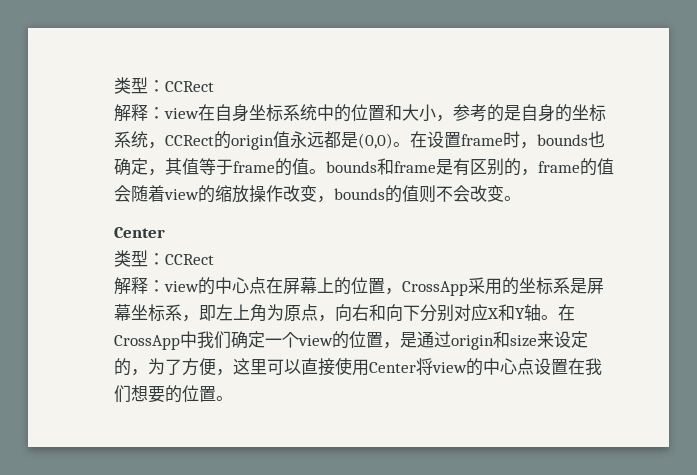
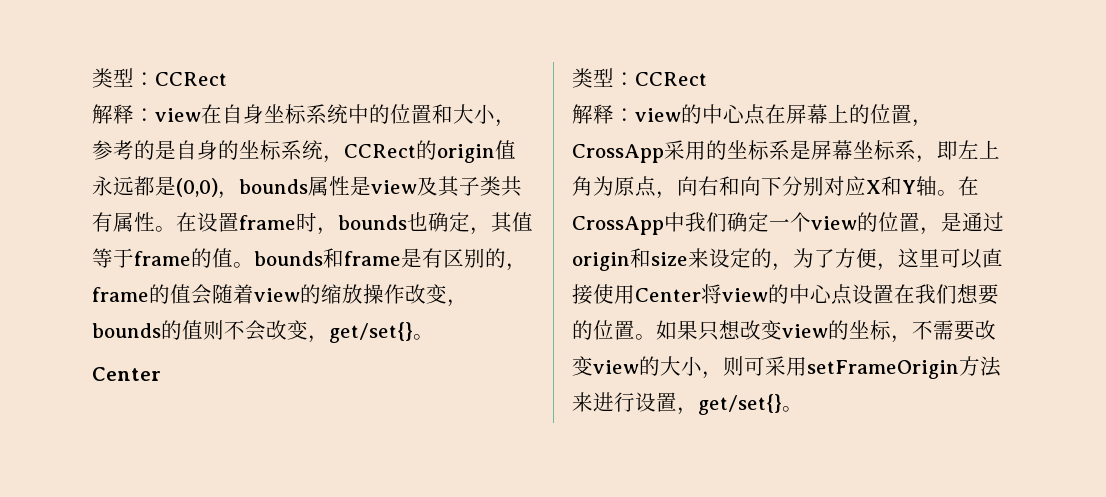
- 解释：view在自身坐标系统中的位置和大小，参考的是自身的坐标系统，CCRect的origin值永远都是(0,0)。
+ 解释：view在自身坐标系统中的位置和大小，参考的是自身的坐标系统，CCRect的origin值永远都是(0,0)，bounds属性是view及其子类共有属性。
- 在设置frame时，bounds也确定，其值等于frame的值。bounds和frame是有区别的，frame的值会随着view的缩放操作改变，bounds的值则不会改变。
+ 在设置frame时，bounds也确定，其值等于frame的值。bounds和frame是有区别的，frame的值会随着view的缩放操作改变，bounds的值则不会改变，get/set{}。
+ 如果只想改变view的坐标，不需要改变view的大小，则可采用setFrameOrigin方法来进行设置，get/set{}。

